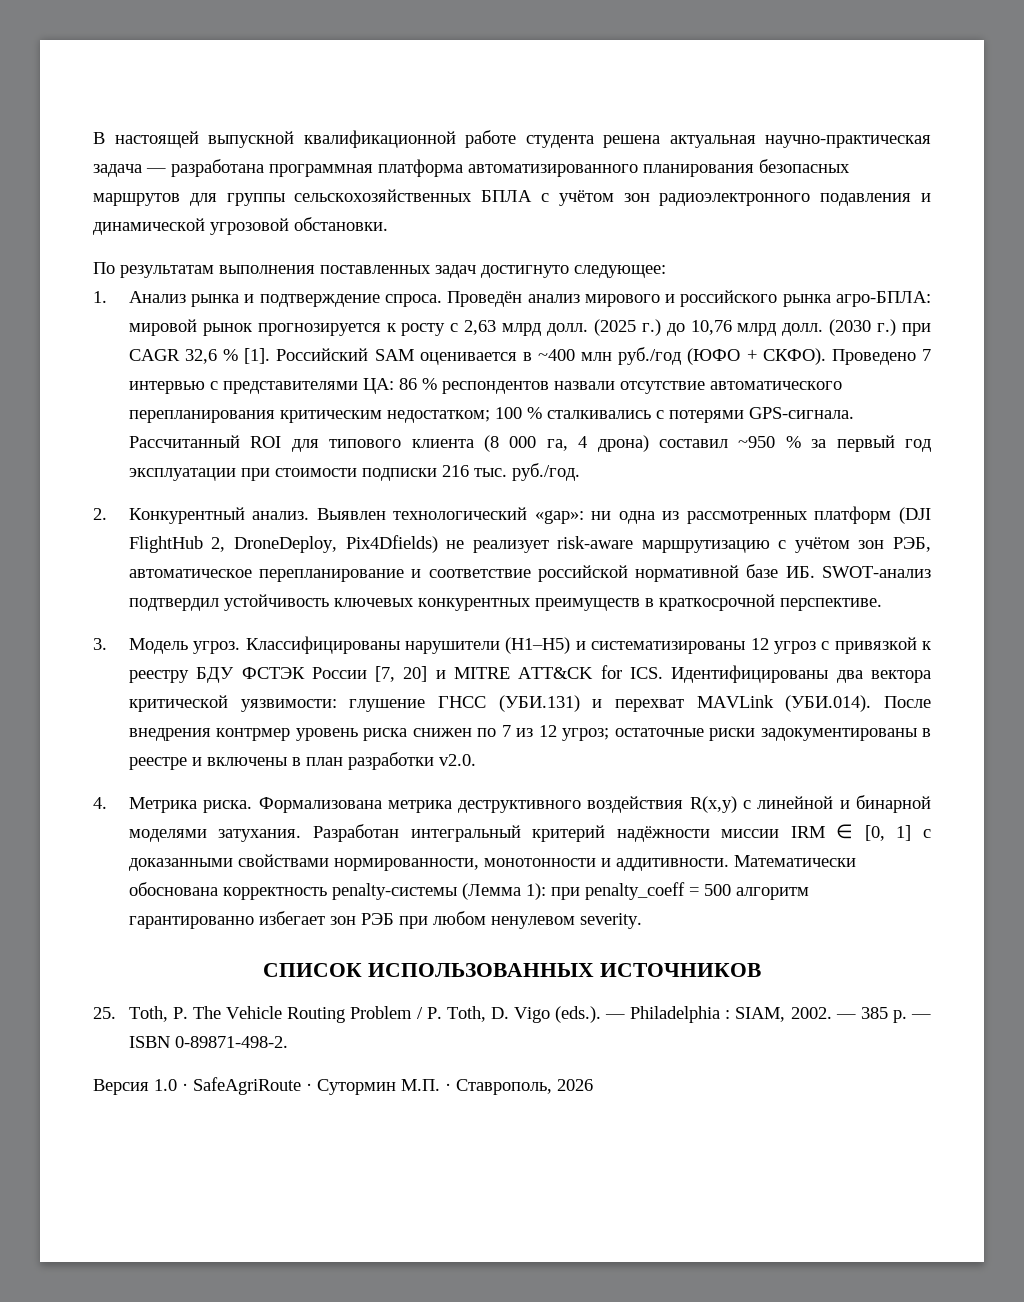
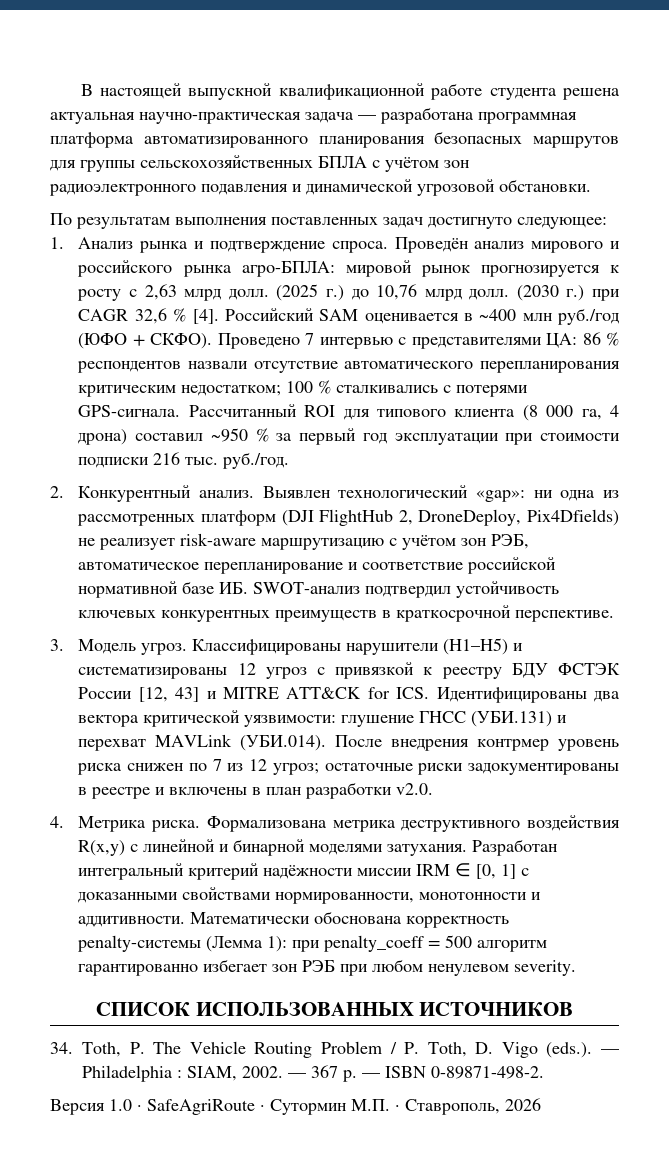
- (2030 г.) при CAGR 32,6 % [1].
+ (2030 г.) при CAGR 32,6 % [4].
- Классифицированы нарушители (Н1–Н5) и систематизированы 12 угроз с привязкой к реестру БДУ ФСТЭК России [7, 20] и MITRE ATT&CK for ICS. Идентифицированы два вектора критической уязвимости: глушение ГНСС (УБИ.131) и перехват MAVLink (УБИ.014). После внедрения контрмер уровень риска снижен по 7 из 12 угроз; остаточные риски задокументированы в реестре и включены в план разработки v2.0.
+ Классифицированы нарушители (Н1–Н5) и систематизированы 12 угроз с привязкой к реестру БДУ ФСТЭК России [12, 43] и MITRE ATT&CK for ICS. Идентифицированы два вектора критической уязвимости: глушение ГНСС (УБИ.131) и перехват MAVLink (УБИ.014). После внедрения контрмер уровень риска снижен по 7 из 12 угроз; остаточные риски задокументированы в реестре и включены в план разработки v2.0.
- 25. Toth, P. The Vehicle Routing Problem / P. Toth, D. Vigo (eds.). — Philadelphia : SIAM, 2002.
+ 34. Toth, P. The Vehicle Routing Problem / P. Toth, D. Vigo (eds.). — Philadelphia : SIAM, 2002.
- — 385 p. — ISBN 0-89871-498-2.
+ — 367 p. — ISBN 0-89871-498-2.

